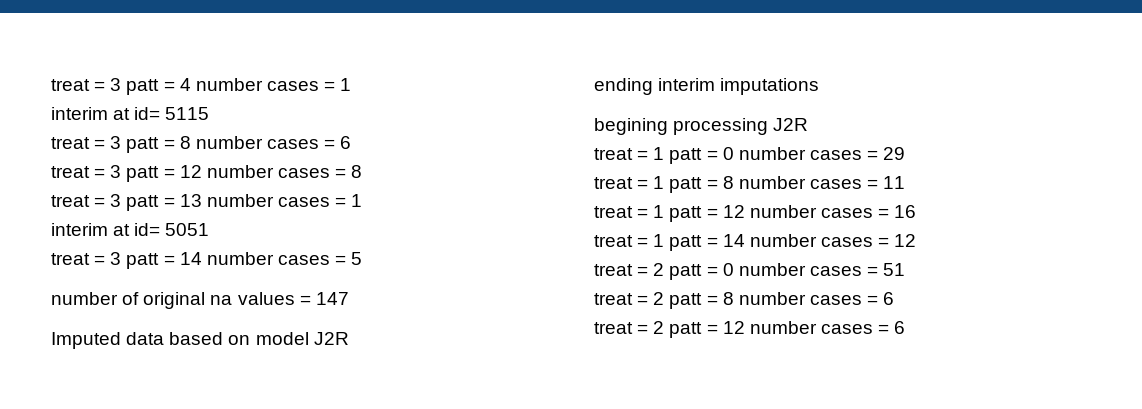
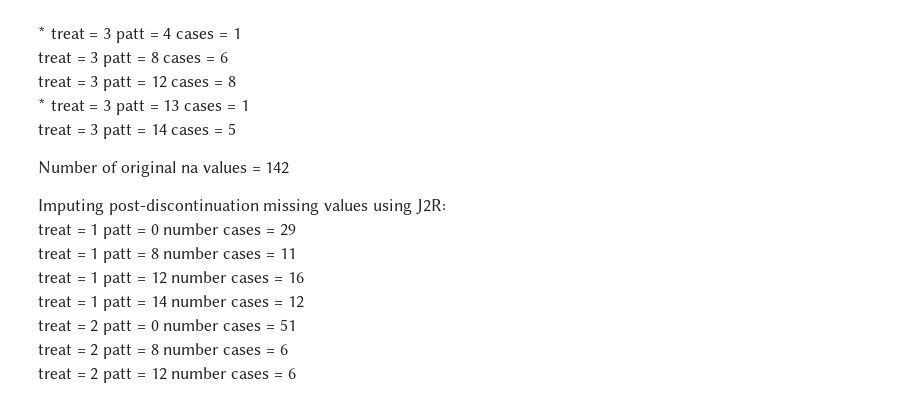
- treat = 3 patt = 4 number cases = 1
- interim at id= 5115
+ * treat = 3 patt = 4 cases = 1
- treat = 3 patt = 8 number cases = 6
+ treat = 3 patt = 8 cases = 6
- treat = 3 patt = 12 number cases = 8
+ treat = 3 patt = 12 cases = 8
- treat = 3 patt = 13 number cases = 1
- interim at id= 5051
+ * treat = 3 patt = 13 cases = 1
- treat = 3 patt = 14 number cases = 5
+ treat = 3 patt = 14 cases = 5
- number of original na values = 147
- Imputed data based on model J2R
- ending interim imputations
- begining processing J2R
+ Number of original na values = 142
+ Imputing post-discontinuation missing values using J2R:

